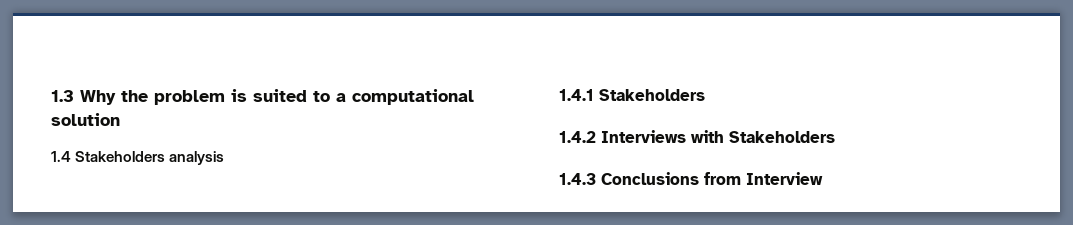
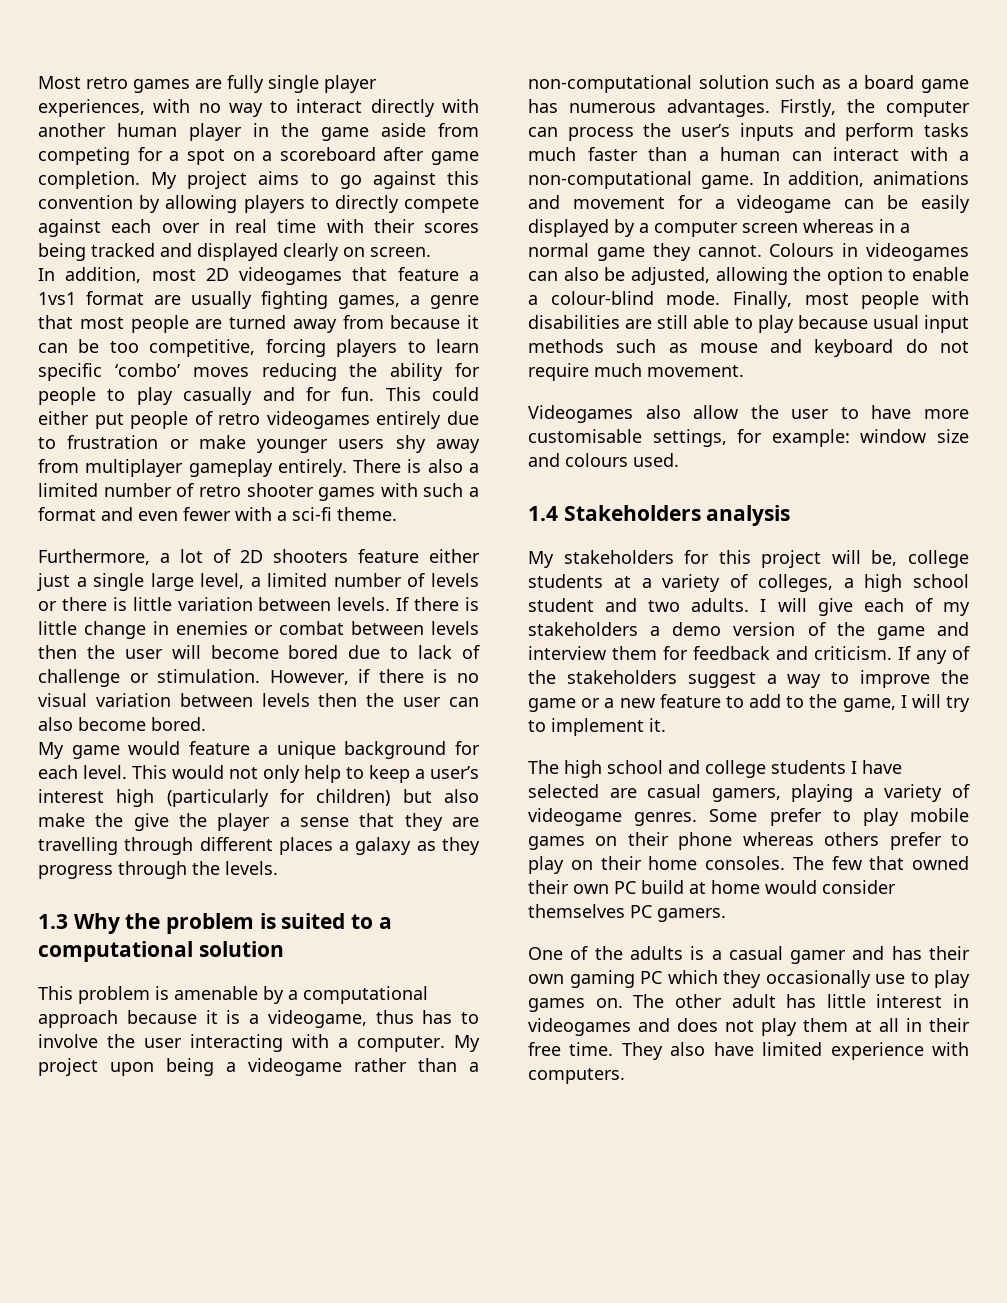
+ Most retro games are fully single player experiences, with no way to interact directly with another human player in the game aside from competing for a spot on a scoreboard after game completion. My project aims to go against this convention by allowing players to directly compete against each over in real time with their scores being tracked and displayed clearly on screen.
+ In addition, most 2D videogames that feature a 1vs1 format are usually fighting games, a genre that most people are turned away from because it can be too competitive, forcing players to learn specific ‘combo’ moves reducing the ability for people to play casually and for fun. This could either put people of retro videogames entirely due to frustration or make younger users shy away from multiplayer gameplay entirely. There is also a limited number of retro shooter games with such a format and even fewer with a sci-fi theme.
+ Furthermore, a lot of 2D shooters feature either just a single large level, a limited number of levels or there is little variation between levels. If there is little change in enemies or combat between levels then the user will become bored due to lack of challenge or stimulation. However, if there is no visual variation between levels then the user can also become bored.
+ My game would feature a unique background for each level. This would not only help to keep a user’s interest high (particularly for children) but also make the give the player a sense that they are travelling through different places a galaxy as they progress through the levels.
+ This problem is amenable by a computational approach because it is a videogame, thus has to involve the user interacting with a computer. My project upon being a videogame rather than a non-computational solution such as a board game has numerous advantages. Firstly, the computer can process the user’s inputs and perform tasks much faster than a human can interact with a non-computational game. In addition, animations and movement for a videogame can be easily displayed by a computer screen whereas in a normal game they cannot. Colours in videogames can also be adjusted, allowing the option to enable a colour-blind mode. Finally, most people with disabilities are still able to play because usual input methods such as mouse and keyboard do not require much movement.
+ Videogames also allow the user to have more customisable settings, for example: window size and colours used.
  1.4 Stakeholders analysis
- 1.4.1 Stakeholders
- 1.4.2 Interviews with Stakeholders
- 1.4.3 Conclusions from Interview
+ My stakeholders for this project will be, college students at a variety of colleges, a high school student and two adults. I will give each of my stakeholders a demo version of the game and interview them for feedback and criticism. If any of the stakeholders suggest a way to improve the game or a new feature to add to the game, I will try to implement it.
+ The high school and college students I have selected are casual gamers, playing a variety of videogame genres. Some prefer to play mobile games on their phone whereas others prefer to play on their home consoles. The few that owned their own PC build at home would consider themselves PC gamers.
+ One of the adults is a casual gamer and has their own gaming PC which they occasionally use to play games on. The other adult has little interest in videogames and does not play them at all in their free time. They also have limited experience with computers.

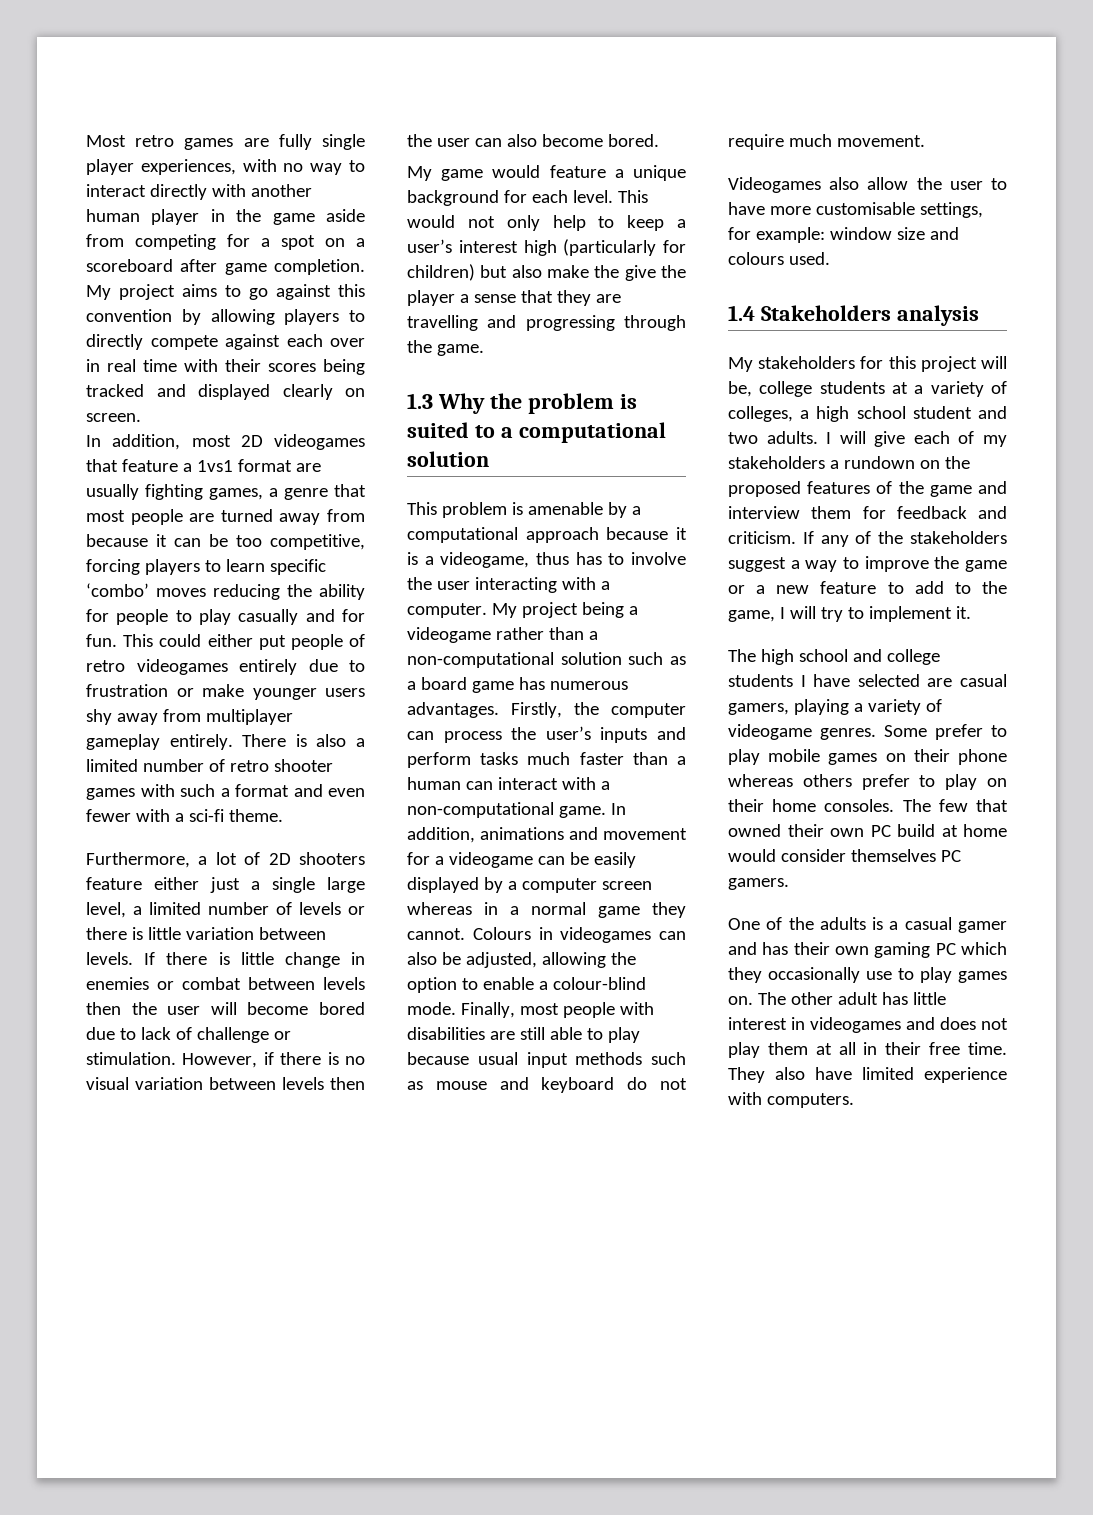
- This would not only help to keep a user’s interest high (particularly for children) but also make the give the player a sense that they are travelling through different places a galaxy as they progress through the levels.
+ This would not only help to keep a user’s interest high (particularly for children) but also make the give the player a sense that they are travelling and progressing through the game.
- My project upon being a videogame rather than a non-computational solution such as a board game has numerous advantages.
+ My project being a videogame rather than a non-computational solution such as a board game has numerous advantages.
- I will give each of my stakeholders a demo version of the game and interview them for feedback and criticism.
+ I will give each of my stakeholders a rundown on the proposed features of the game and interview them for feedback and criticism.

